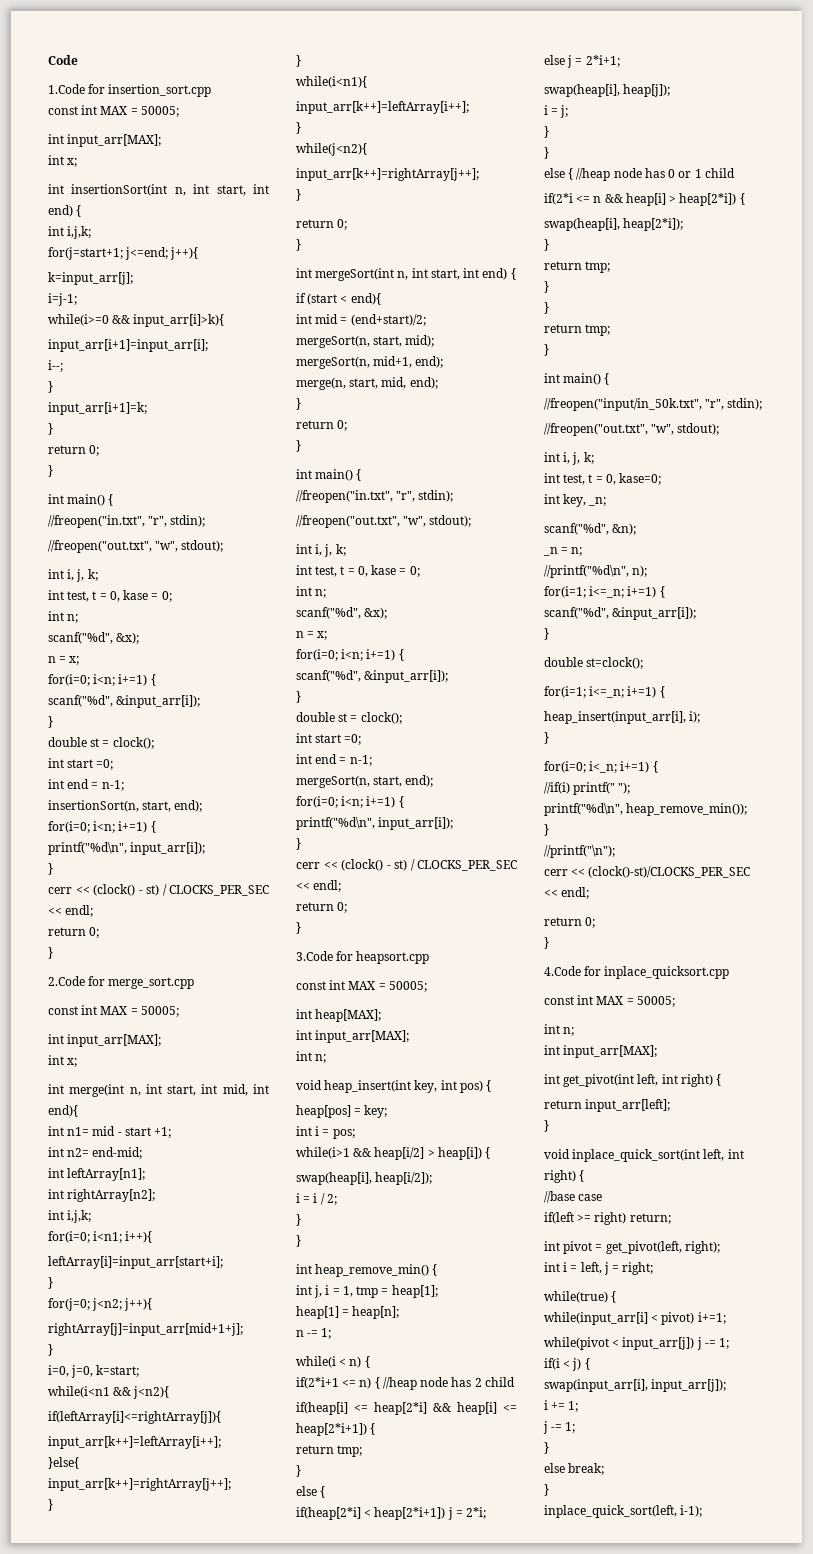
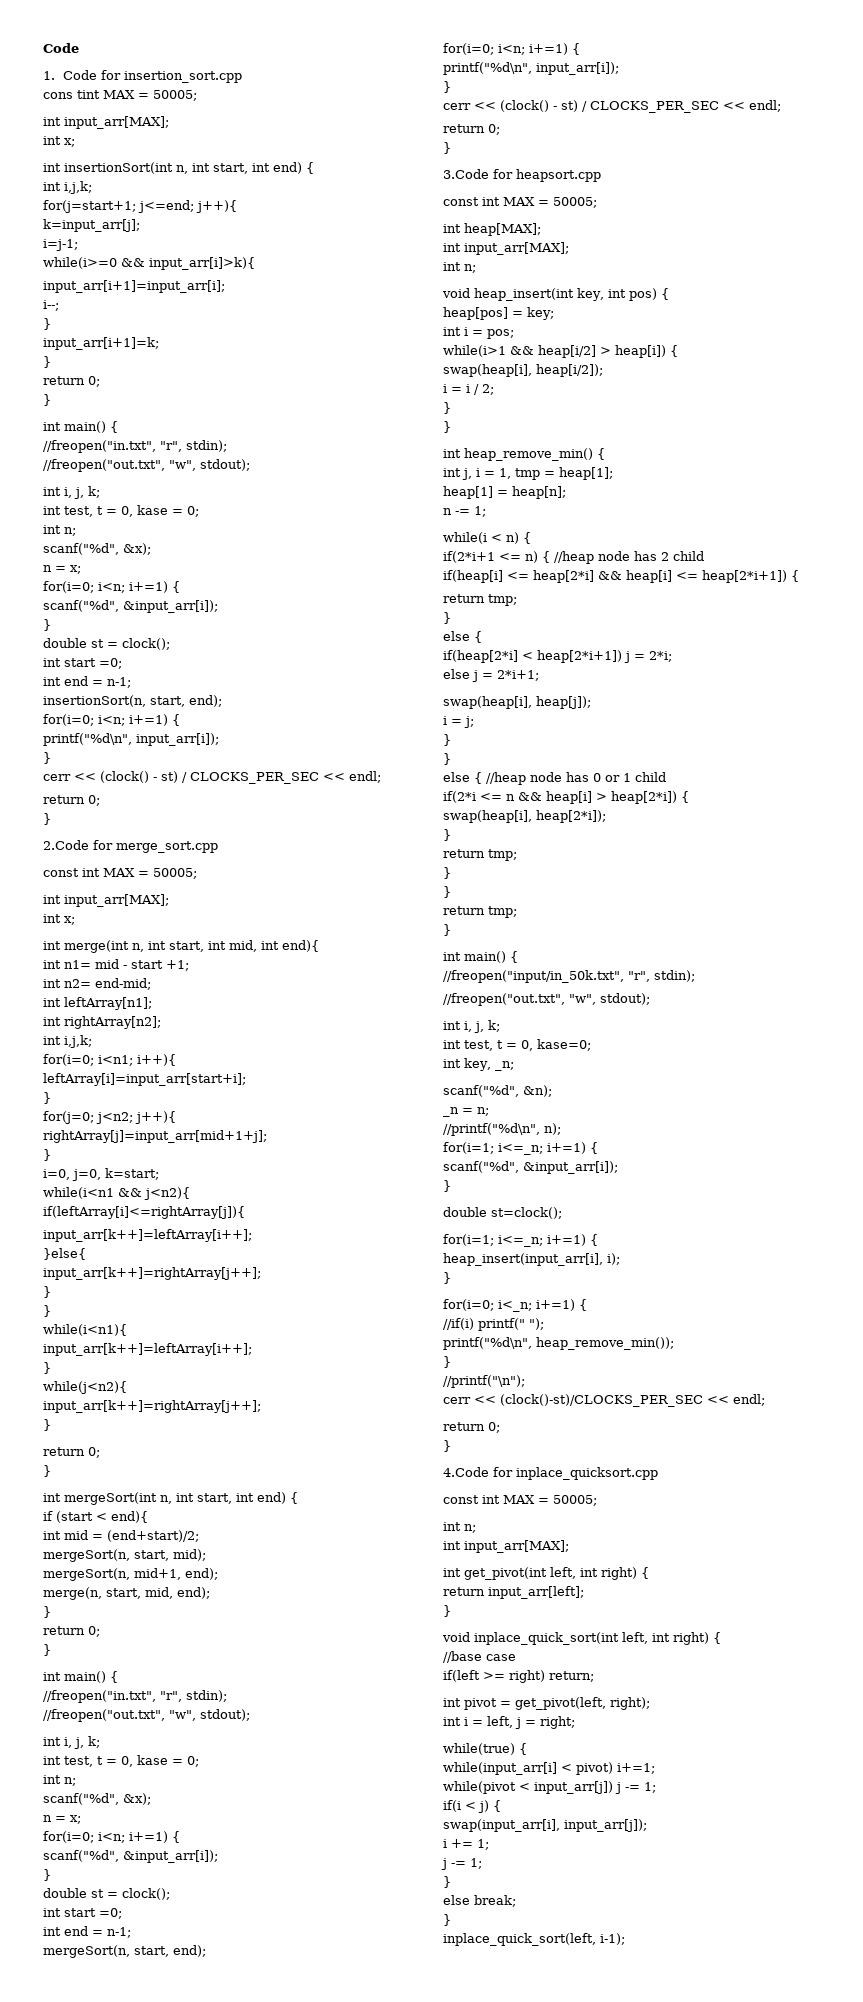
- 1.Code for insertion_sort.cpp
- const int MAX = 50005;
+ 1. Code for insertion_sort.cpp
+ cons tint MAX = 50005;

